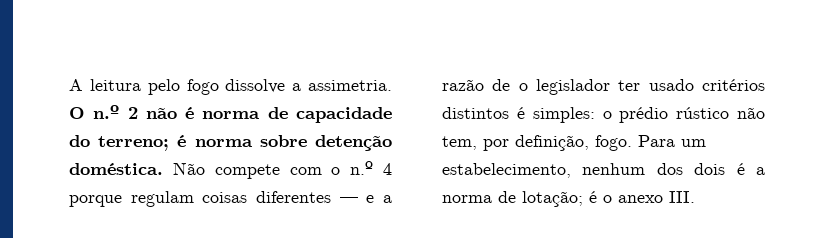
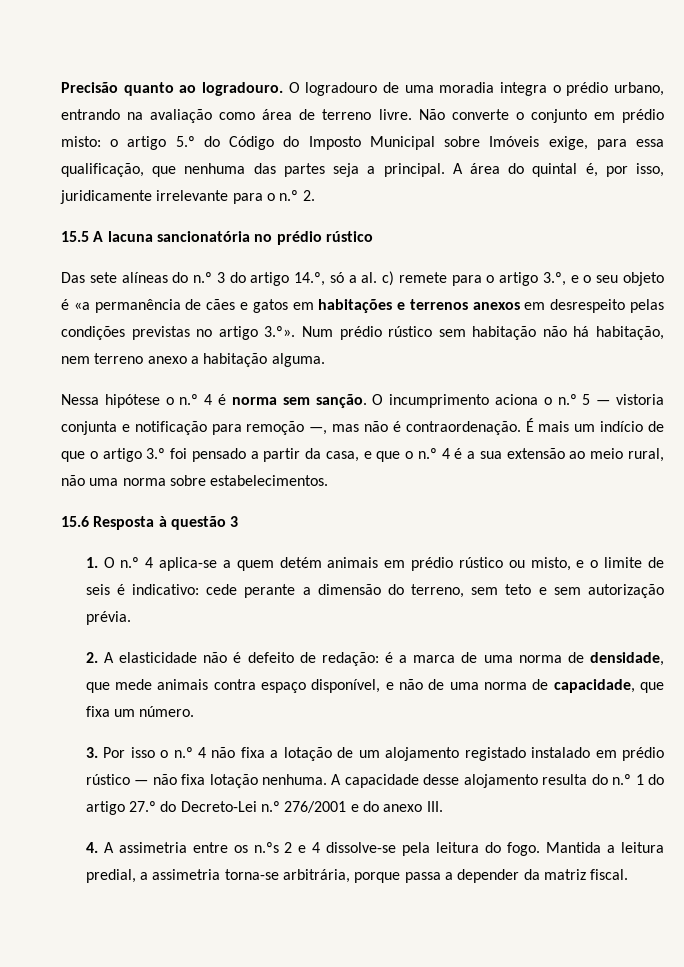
- A leitura pelo fogo dissolve a assimetria. O n.º 2 não é norma de capacidade do terreno; é norma sobre detenção doméstica. Não compete com o n.º 4 porque regulam coisas diferentes — e a razão de o legislador ter usado critérios distintos é simples: o prédio rústico não tem, por definição, fogo. Para um estabelecimento, nenhum dos dois é a norma de lotação; é o anexo III.
+ Precisão quanto ao logradouro. O logradouro de uma moradia integra o prédio urbano, entrando na avaliação como área de terreno livre. Não converte o conjunto em prédio misto: o artigo 5.º do Código do Imposto Municipal sobre Imóveis exige, para essa qualificação, que nenhuma das partes seja a principal. A área do quintal é, por isso, juridicamente irrelevante para o n.º 2.
+ 15.5 A lacuna sancionatória no prédio rústico
+ Das sete alíneas do n.º 3 do artigo 14.º, só a al. c) remete para o artigo 3.º, e o seu objeto é «a permanência de cães e gatos em habitações e terrenos anexos em desrespeito pelas condições previstas no artigo 3.º». Num prédio rústico sem habitação não há habitação, nem terreno anexo a habitação alguma.
+ Nessa hipótese o n.º 4 é norma sem sanção. O incumprimento aciona o n.º 5 — vistoria conjunta e notificação para remoção —, mas não é contraordenação. É mais um indício de que o artigo 3.º foi pensado a partir da casa, e que o n.º 4 é a sua extensão ao meio rural, não uma norma sobre estabelecimentos.
+ 15.6 Resposta à questão 3
+ 1. O n.º 4 aplica-se a quem detém animais em prédio rústico ou misto, e o limite de seis é indicativo: cede perante a dimensão do terreno, sem teto e sem autorização prévia.
+ 2. A elasticidade não é defeito de redação: é a marca de uma norma de densidade, que mede animais contra espaço disponível, e não de uma norma de capacidade, que fixa um número.
+ 3. Por isso o n.º 4 não fixa a lotação de um alojamento registado instalado em prédio rústico — não fixa lotação nenhuma. A capacidade desse alojamento resulta do n.º 1 do artigo 27.º do Decreto-Lei n.º 276/2001 e do anexo III.
+ 4. A assimetria entre os n.ºs 2 e 4 dissolve-se pela leitura do fogo. Mantida a leitura predial, a assimetria torna-se arbitrária, porque passa a depender da matriz fiscal.

